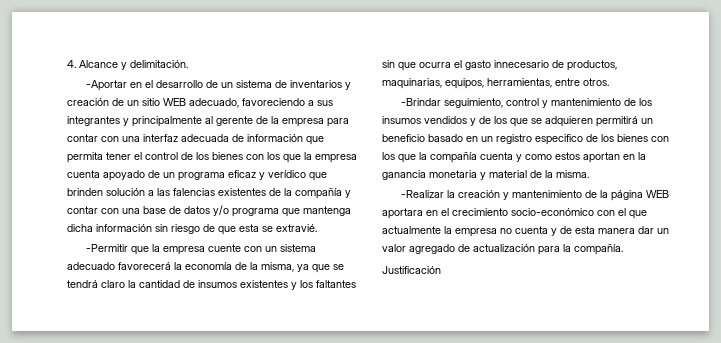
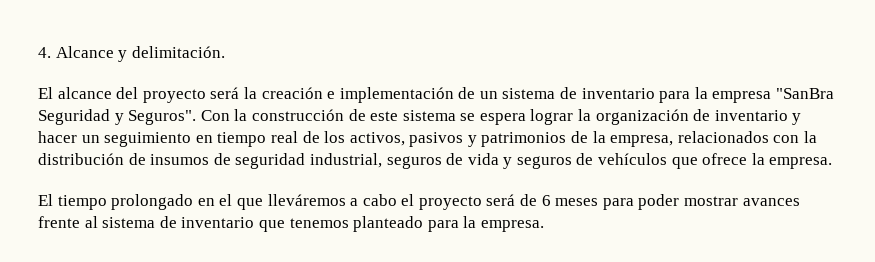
- -Aportar en el desarrollo de un sistema de inventarios y creación de un sitio WEB adecuado, favoreciendo a sus integrantes y principalmente al gerente de la empresa para contar con una interfaz adecuada de información que permita tener el control de los bienes con los que la empresa cuenta apoyado de un programa eficaz y verídico que brinden solución a las falencias existentes de la compañía y contar con una base de datos y/o programa que mantenga dicha información sin riesgo de que esta se extravié.
- -Permitir que la empresa cuente con un sistema adecuado favorecerá la economía de la misma, ya que se tendrá claro la cantidad de insumos existentes y los faltantes sin que ocurra el gasto innecesario de productos, maquinarias, equipos, herramientas, entre otros.
- -Brindar seguimiento, control y mantenimiento de los insumos vendidos y de los que se adquieren permitirá un beneficio basado en un registro especifico de los bienes con los que la compañía cuenta y como estos aportan en la ganancia monetaria y material de la misma.
- -Realizar la creación y mantenimiento de la página WEB aportara en el crecimiento socio-económico con el que actualmente la empresa no cuenta y de esta manera dar un valor agregado de actualización para la compañía.
- Justificación
+ El alcance del proyecto será la creación e implementación de un sistema de inventario para la empresa "SanBra Seguridad y Seguros". Con la construcción de este sistema se espera lograr la organización de inventario y hacer un seguimiento en tiempo real de los activos, pasivos y patrimonios de la empresa, relacionados con la distribución de insumos de seguridad industrial, seguros de vida y seguros de vehículos que ofrece la empresa.
+ El tiempo prolongado en el que lleváremos a cabo el proyecto será de 6 meses para poder mostrar avances frente al sistema de inventario que tenemos planteado para la empresa.

